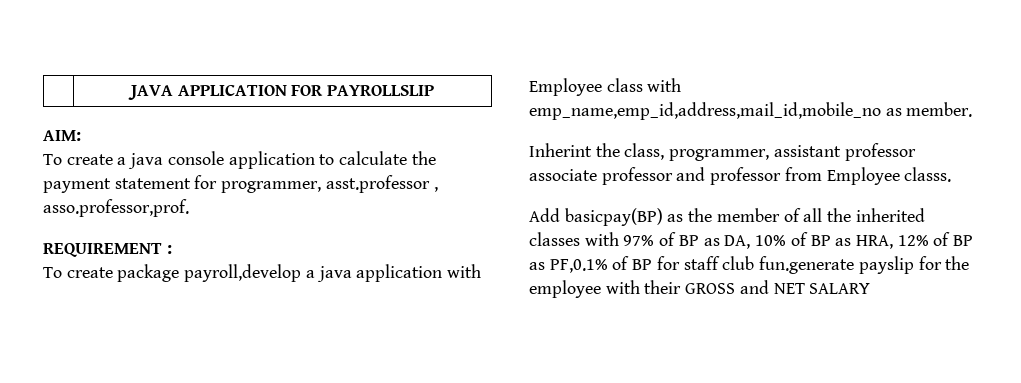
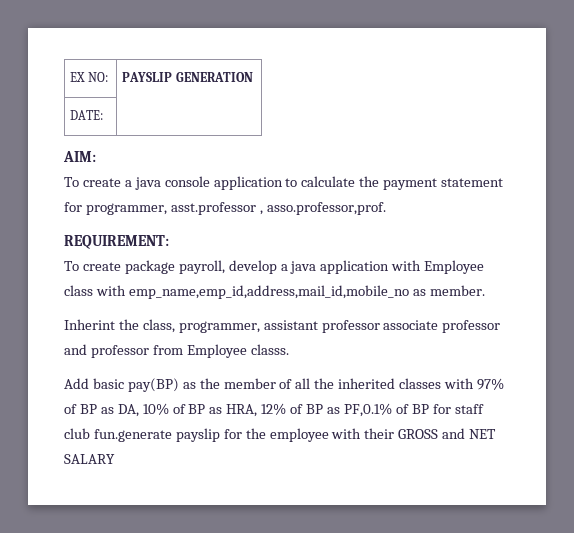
- | JAVA APPLICATION FOR PAYROLLSLIP
+ EX NO: | PAYSLIP GENERATION
+ DATE: |
- REQUIREMENT :
+ REQUIREMENT:
- To create package payroll,develop a java application with Employee class with emp_name,emp_id,address,mail_id,mobile_no as member.
+ To create package payroll, develop a java application with Employee class with emp_name,emp_id,address,mail_id,mobile_no as member.
- Add basicpay(BP) as the member of all the inherited classes with 97% of BP as DA, 10% of BP as HRA, 12% of BP as PF,0.1% of BP for staff club fun.generate payslip for the employee with their GROSS and NET SALARY
+ Add basic pay(BP) as the member of all the inherited classes with 97% of BP as DA, 10% of BP as HRA, 12% of BP as PF,0.1% of BP for staff club fun.generate payslip for the employee with their GROSS and NET SALARY

